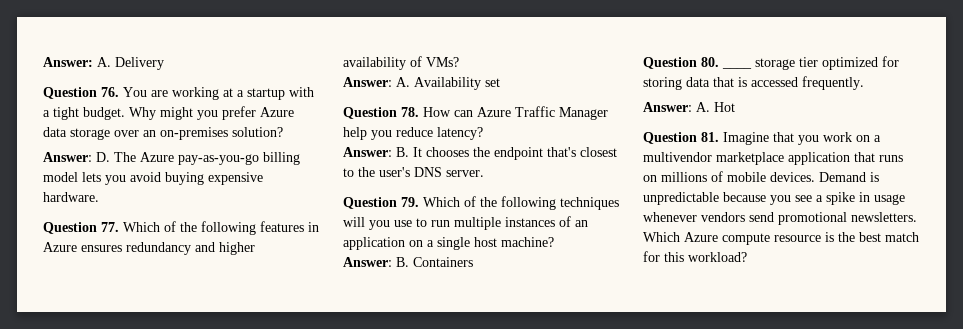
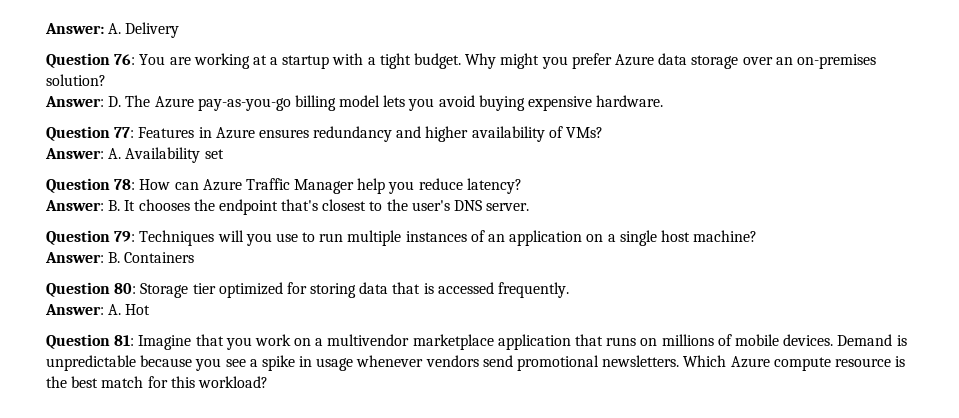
- Question 76. You are working at a startup with a tight budget.
+ Question 76: You are working at a startup with a tight budget.
- Question 77. Which of the following features in Azure ensures redundancy and higher availability of VMs?
+ Question 77: Features in Azure ensures redundancy and higher availability of VMs?
- Question 78. How can Azure Traffic Manager help you reduce latency?
+ Question 78: How can Azure Traffic Manager help you reduce latency?
- Question 79. Which of the following techniques will you use to run multiple instances of an application on a single host machine?
+ Question 79: Techniques will you use to run multiple instances of an application on a single host machine?
- Question 80. ____ storage tier optimized for storing data that is accessed frequently.
+ Question 80: Storage tier optimized for storing data that is accessed frequently.
- Question 81. Imagine that you work on a multivendor marketplace application that runs on millions of mobile devices.
+ Question 81: Imagine that you work on a multivendor marketplace application that runs on millions of mobile devices.

